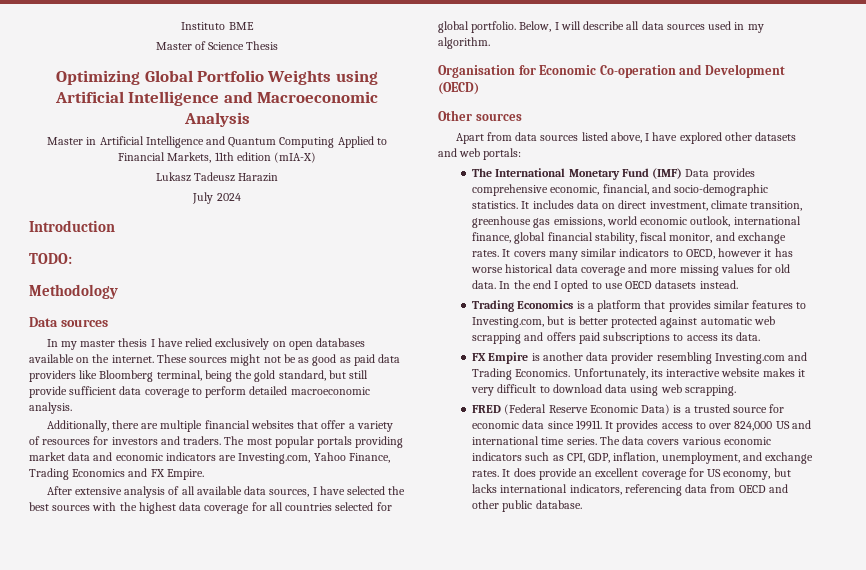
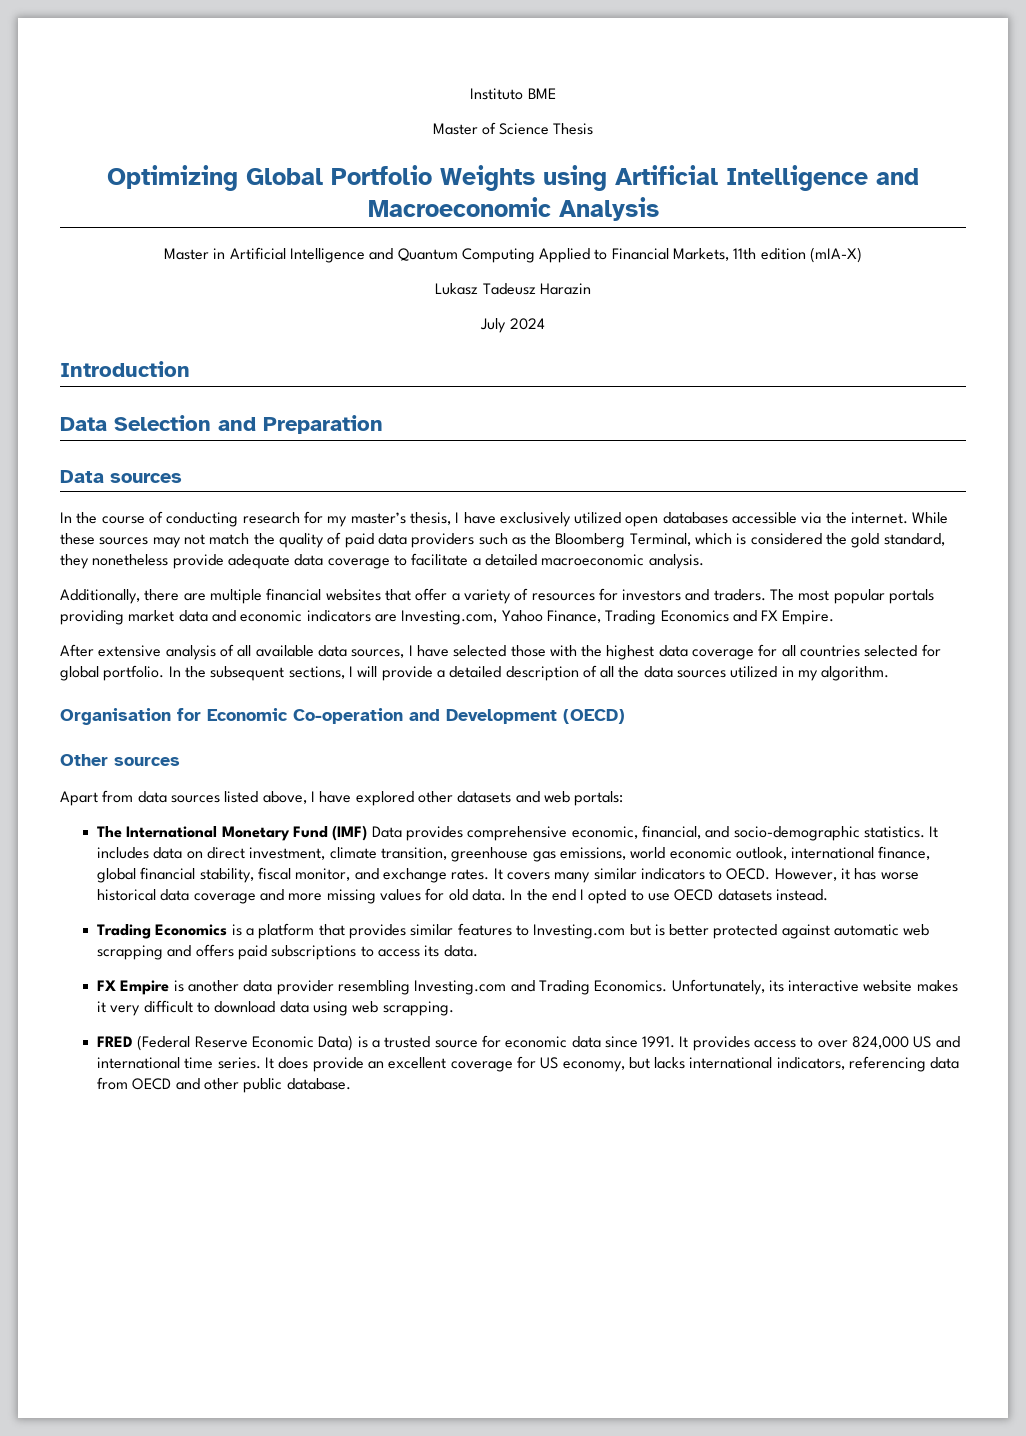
- TODO:
- Methodology
+ Data Selection and Preparation
- In my master thesis I have relied exclusively on open databases available on the internet. These sources might not be as good as paid data providers like Bloomberg terminal, being the gold standard, but still provide sufficient data coverage to perform detailed macroeconomic analysis.
+ In the course of conducting research for my master’s thesis, I have exclusively utilized open databases accessible via the internet. While these sources may not match the quality of paid data providers such as the Bloomberg Terminal, which is considered the gold standard, they nonetheless provide adequate data coverage to facilitate a detailed macroeconomic analysis.
- After extensive analysis of all available data sources, I have selected the best sources with the highest data coverage for all countries selected for global portfolio.
+ After extensive analysis of all available data sources, I have selected those with the highest data coverage for all countries selected for global portfolio.
- Below, I will describe all data sources used in my algorithm.
+ In the subsequent sections, I will provide a detailed description of all the data sources utilized in my algorithm.
- It covers many similar indicators to OECD, however it has worse historical data coverage and more missing values for old data.
+ It covers many similar indicators to OECD. However, it has worse historical data coverage and more missing values for old data.
- Trading Economics is a platform that provides similar features to Investing.com, but is better protected against automatic web scrapping and offers paid subscriptions to access its data.
+ Trading Economics is a platform that provides similar features to Investing.com but is better protected against automatic web scrapping and offers paid subscriptions to access its data.
- FRED (Federal Reserve Economic Data) is a trusted source for economic data since 19911.
+ FRED (Federal Reserve Economic Data) is a trusted source for economic data since 1991.
- The data covers various economic indicators such as CPI, GDP, inflation, unemployment, and exchange rates.

